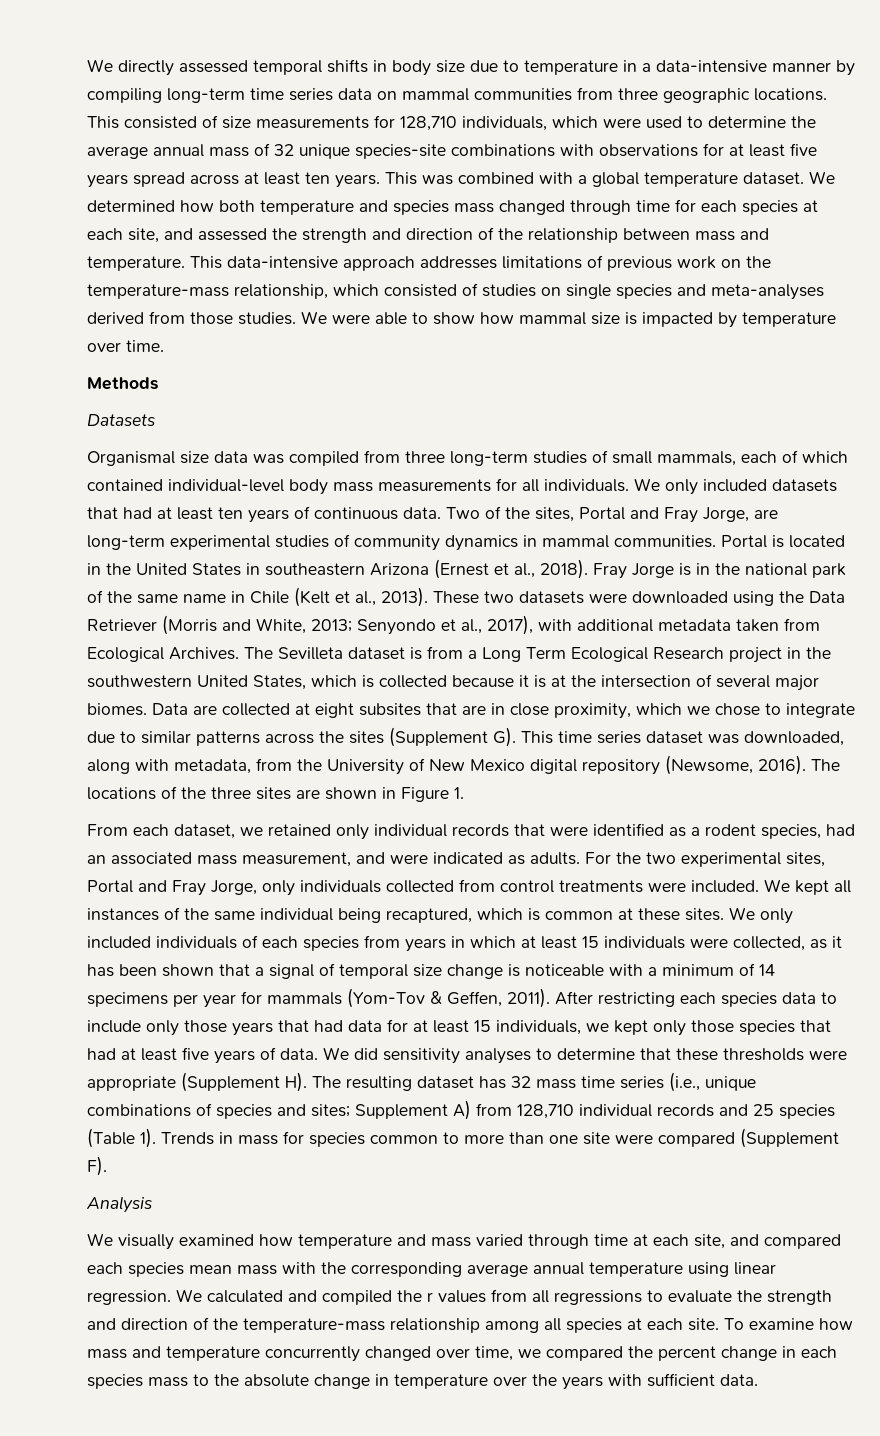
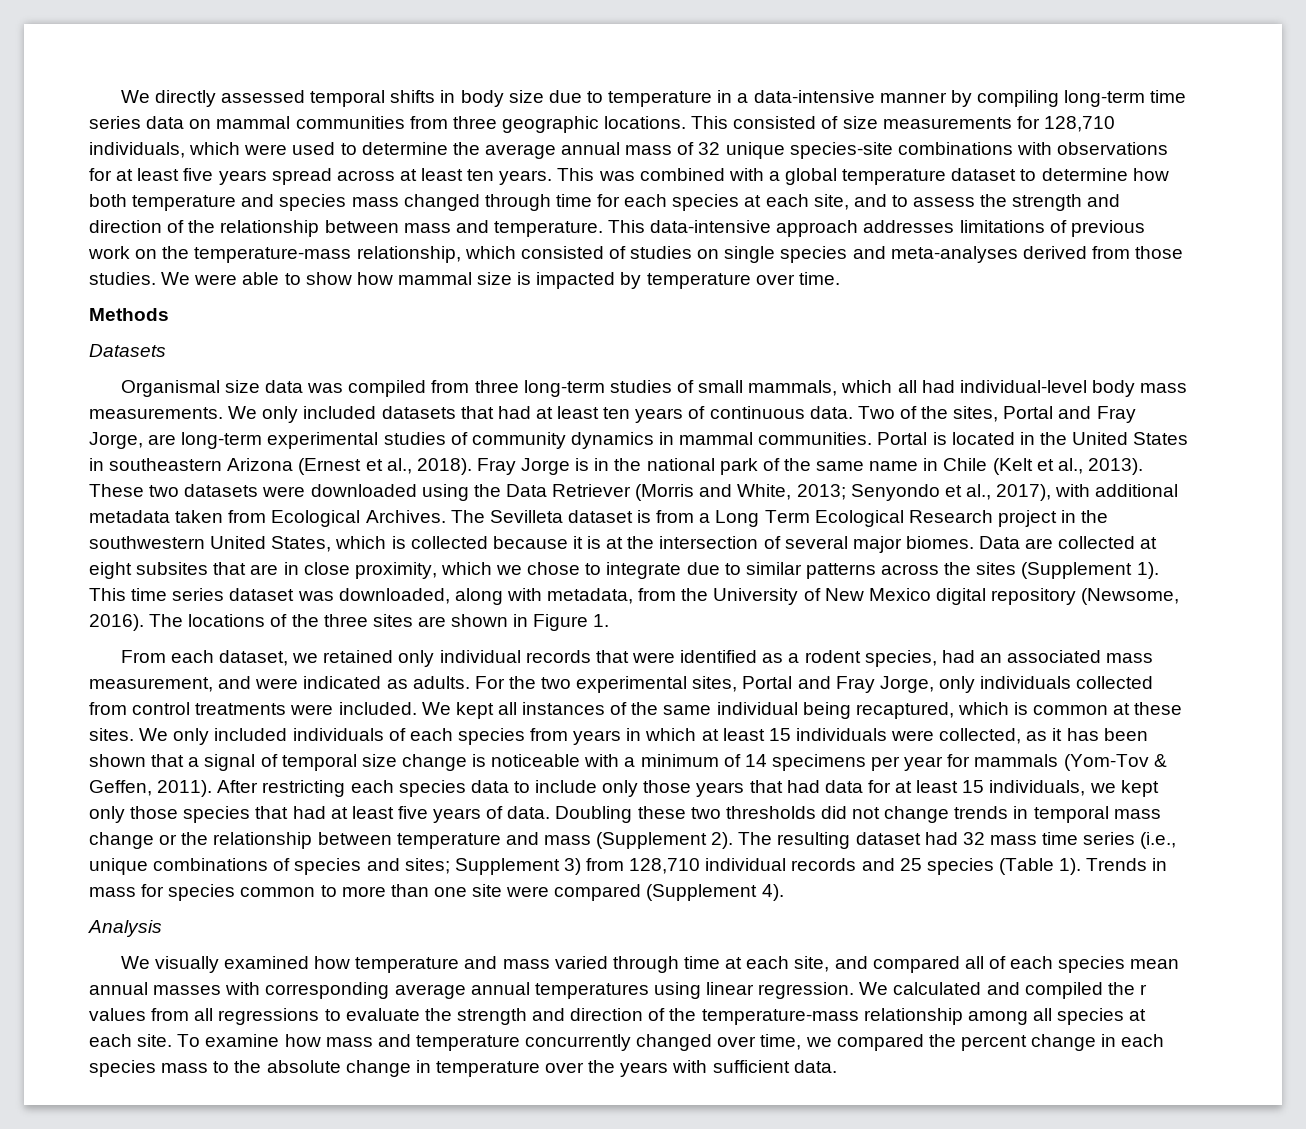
- This was combined with a global temperature dataset. We determined how both temperature and species mass changed through time for each species at each site, and assessed the strength and direction of the relationship between mass and temperature.
+ This was combined with a global temperature dataset to determine how both temperature and species mass changed through time for each species at each site, and to assess the strength and direction of the relationship between mass and temperature.
- Organismal size data was compiled from three long-term studies of small mammals, each of which contained individual-level body mass measurements for all individuals.
+ Organismal size data was compiled from three long-term studies of small mammals, which all had individual-level body mass measurements.
- Data are collected at eight subsites that are in close proximity, which we chose to integrate due to similar patterns across the sites (Supplement G). This time series dataset was downloaded, along with metadata, from the University of New Mexico digital repository (Newsome, 2016).
+ Data are collected at eight subsites that are in close proximity, which we chose to integrate due to similar patterns across the sites (Supplement 1). This time series dataset was downloaded, along with metadata, from the University of New Mexico digital repository (Newsome, 2016).
- We did sensitivity analyses to determine that these thresholds were appropriate (Supplement H). The resulting dataset has 32 mass time series (i.e., unique combinations of species and sites; Supplement A) from 128,710 individual records and 25 species (Table 1).
+ Doubling these two thresholds did not change trends in temporal mass change or the relationship between temperature and mass (Supplement 2). The resulting dataset had 32 mass time series (i.e., unique combinations of species and sites; Supplement 3) from 128,710 individual records and 25 species (Table 1).
- Trends in mass for species common to more than one site were compared (Supplement F).
+ Trends in mass for species common to more than one site were compared (Supplement 4).
- We visually examined how temperature and mass varied through time at each site, and compared each species mean mass with the corresponding average annual temperature using linear regression.
+ We visually examined how temperature and mass varied through time at each site, and compared all of each species mean annual masses with corresponding average annual temperatures using linear regression.

